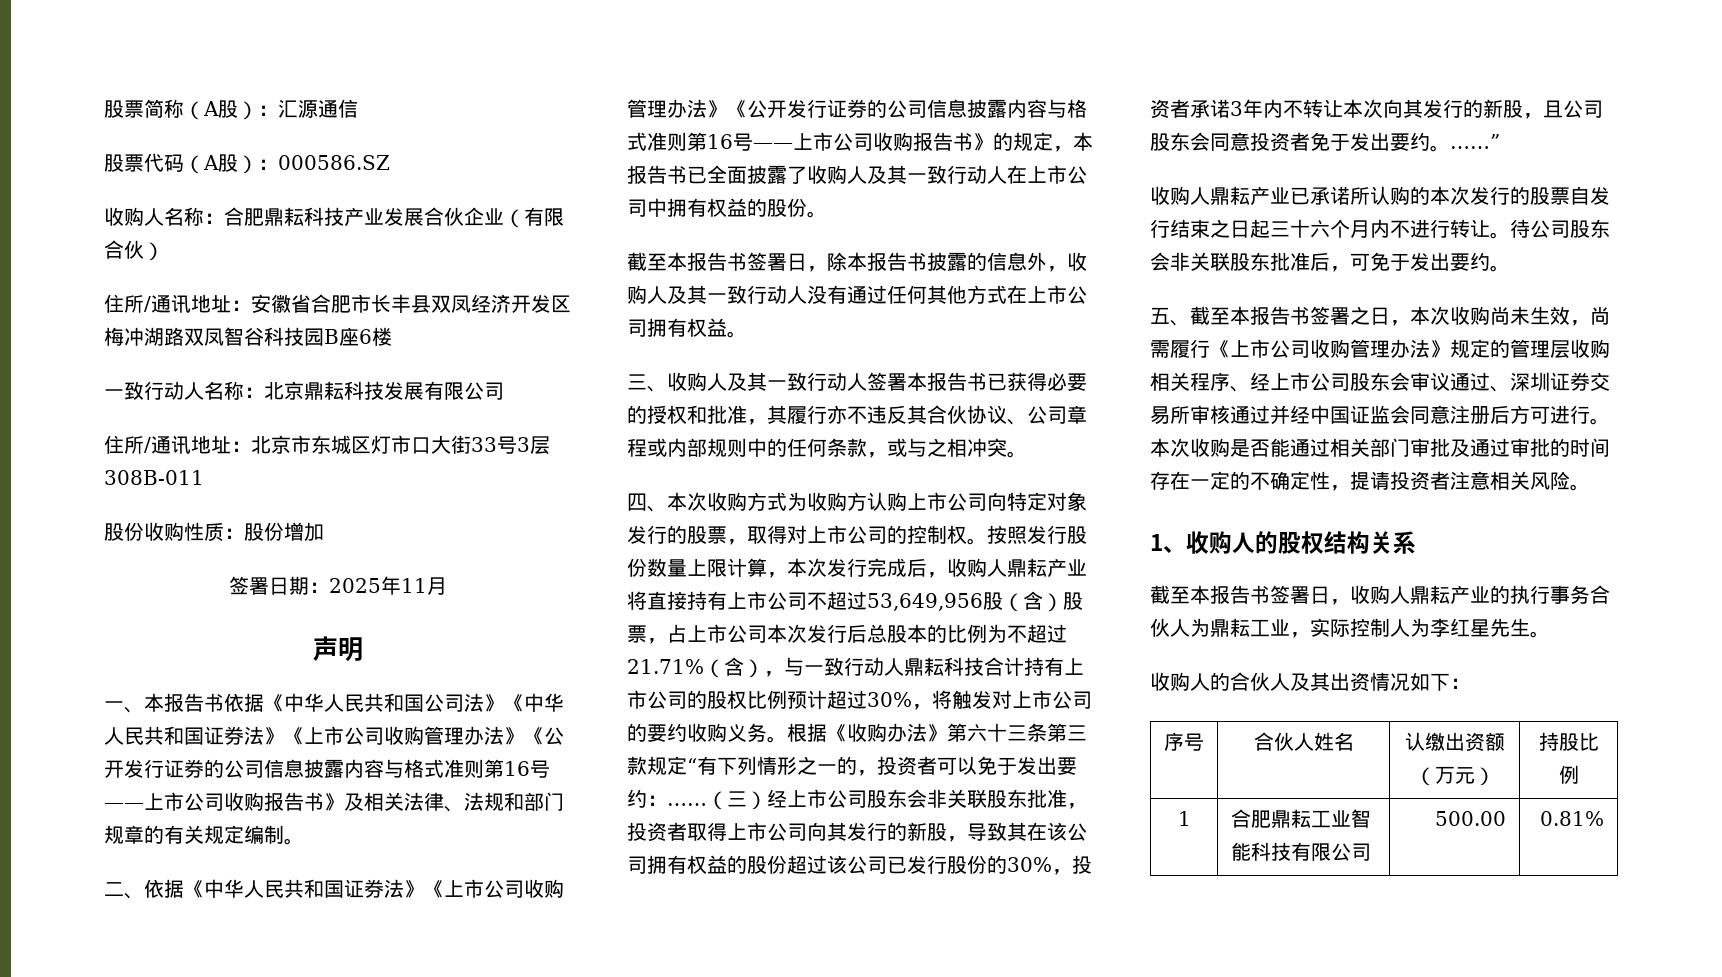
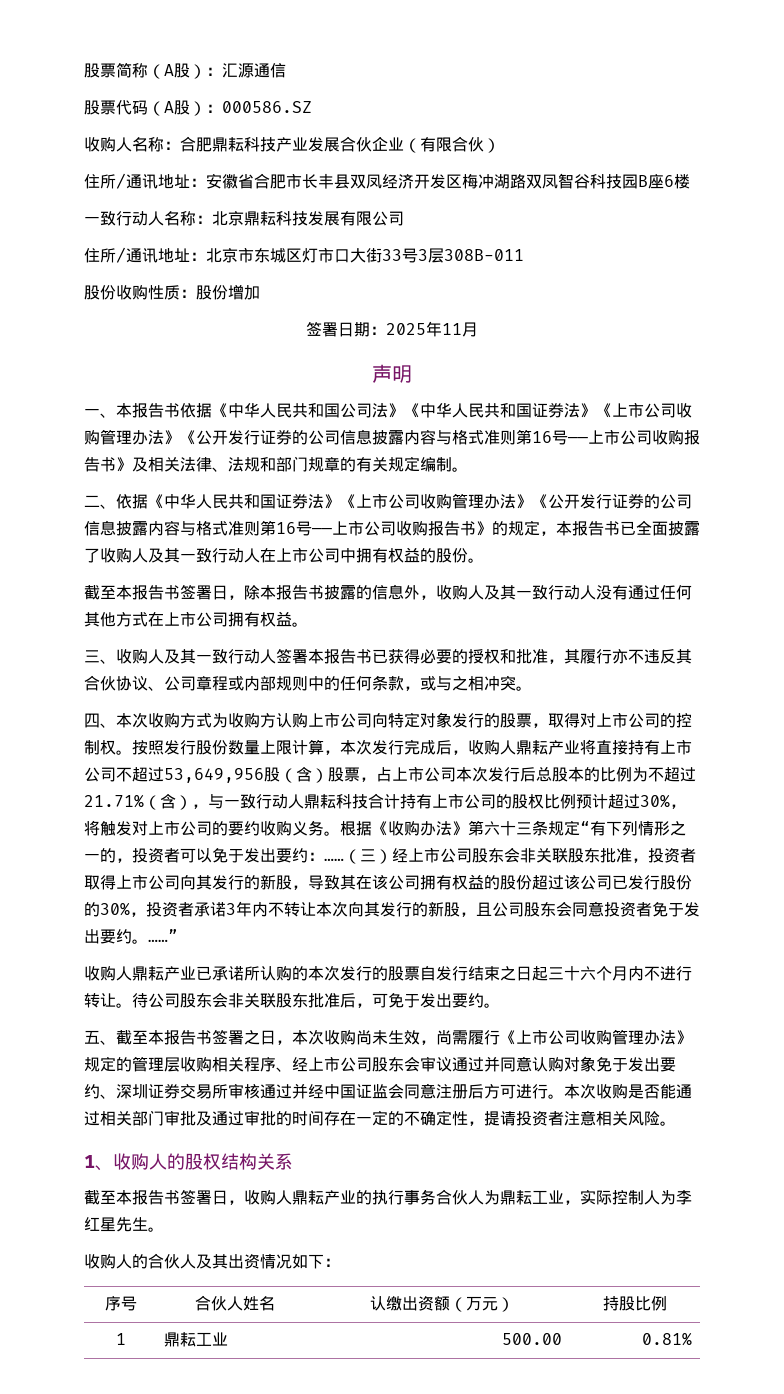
- 根据《收购办法》第六十三条第三款规定“有下列情形之一的，投资者可以免于发出要约：……
+ 根据《收购办法》第六十三条规定“有下列情形之一的，投资者可以免于发出要约：……
- 五、截至本报告书签署之日，本次收购尚未生效，尚需履行《上市公司收购管理办法》规定的管理层收购相关程序、经上市公司股东会审议通过、深圳证券交易所审核通过并经中国证监会同意注册后方可进行。
+ 五、截至本报告书签署之日，本次收购尚未生效，尚需履行《上市公司收购管理办法》规定的管理层收购相关程序、经上市公司股东会审议通过并同意认购对象免于发出要约、深圳证券交易所审核通过并经中国证监会同意注册后方可进行。
- 1 | 合肥鼎耘工业智能科技有限公司 | 500.00 | 0.81%
+ 1 | 鼎耘工业 | 500.00 | 0.81%

